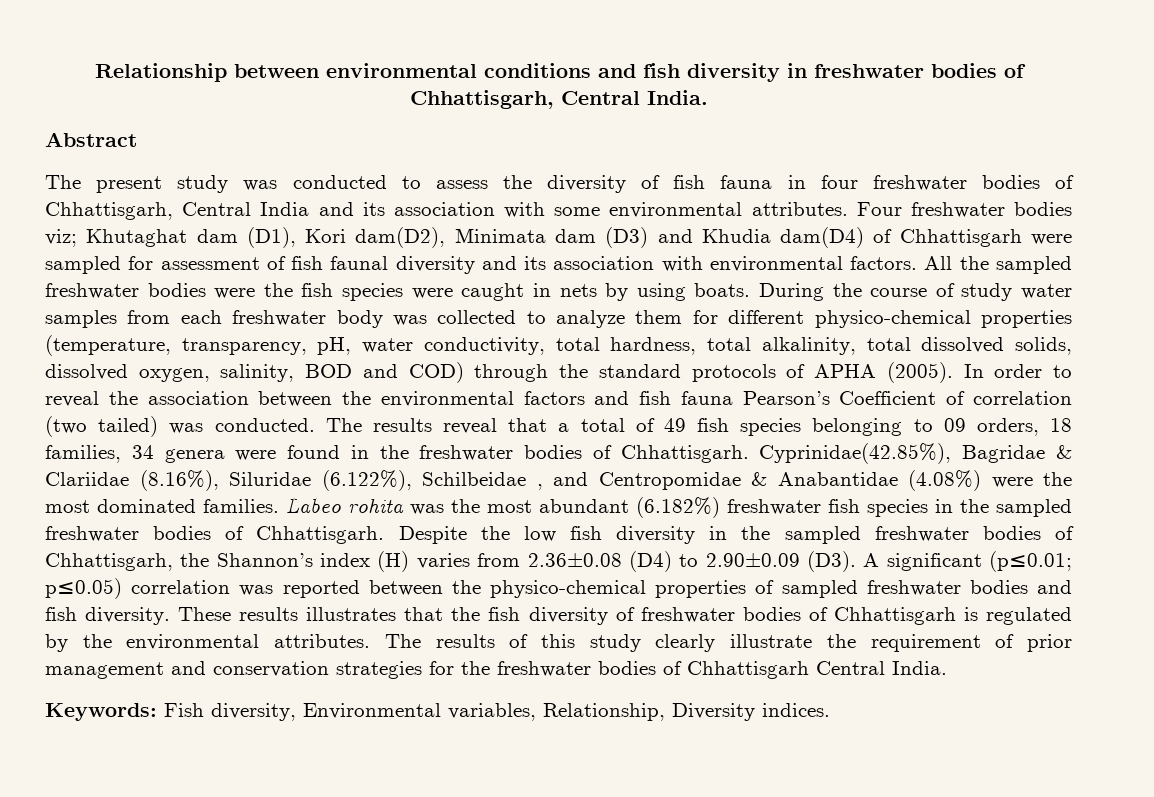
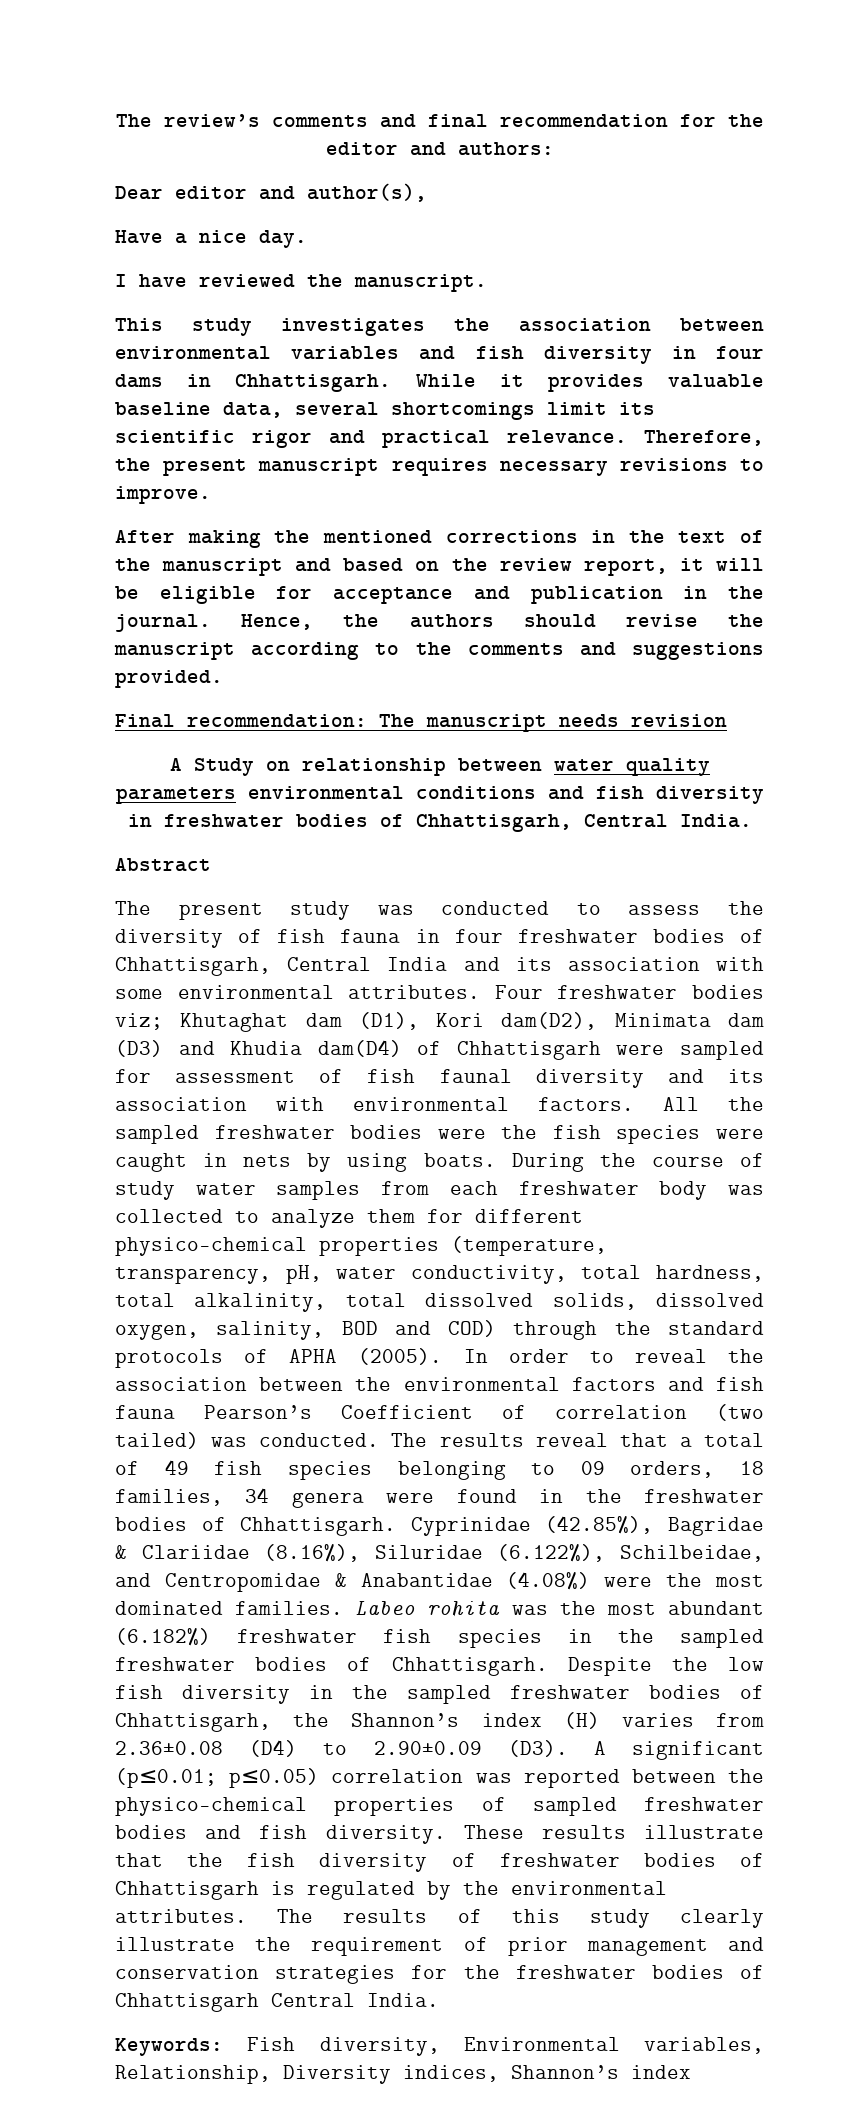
- Relationship between environmental conditions and fish diversity in freshwater bodies of Chhattisgarh, Central India.
+ The review’s comments and final recommendation for the editor and authors:
+ Dear editor and author(s),
+ Have a nice day.
+ I have reviewed the manuscript.
+ This study investigates the association between environmental variables and fish diversity in four dams in Chhattisgarh. While it provides valuable baseline data, several shortcomings limit its scientific rigor and practical relevance. Therefore, the present manuscript requires necessary revisions to improve.
+ After making the mentioned corrections in the text of the manuscript and based on the review report, it will be eligible for acceptance and publication in the journal. Hence, the authors should revise the manuscript according to the comments and suggestions provided.
+ Final recommendation: The manuscript needs revision
+ A Study on relationship between water quality parameters environmental conditions and fish diversity in freshwater bodies of Chhattisgarh, Central India.
- Cyprinidae(42.85%), Bagridae & Clariidae (8.16%), Siluridae (6.122%), Schilbeidae , and Centropomidae & Anabantidae (4.08%) were the most dominated families.
+ Cyprinidae (42.85%), Bagridae & Clariidae (8.16%), Siluridae (6.122%), Schilbeidae, and Centropomidae & Anabantidae (4.08%) were the most dominated families.
- These results illustrates that the fish diversity of freshwater bodies of Chhattisgarh is regulated by the environmental attributes.
+ These results illustrate that the fish diversity of freshwater bodies of Chhattisgarh is regulated by the environmental attributes.
- Keywords: Fish diversity, Environmental variables, Relationship, Diversity indices.
+ Keywords: Fish diversity, Environmental variables, Relationship, Diversity indices, Shannon’s index

